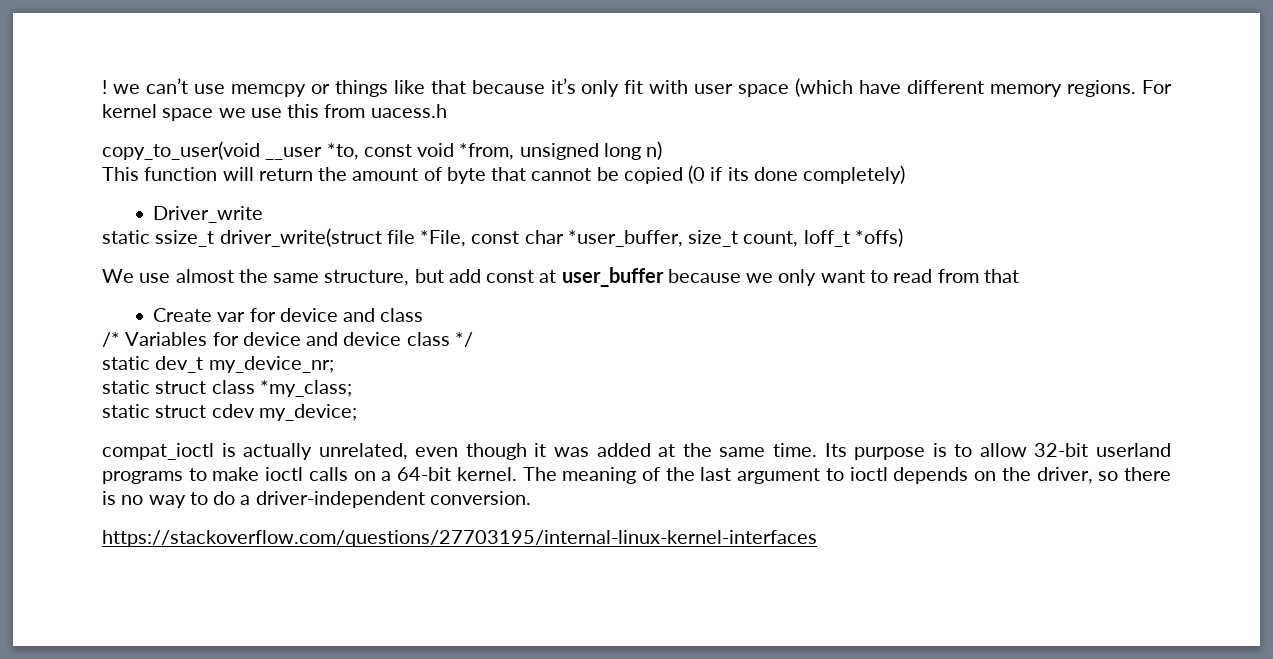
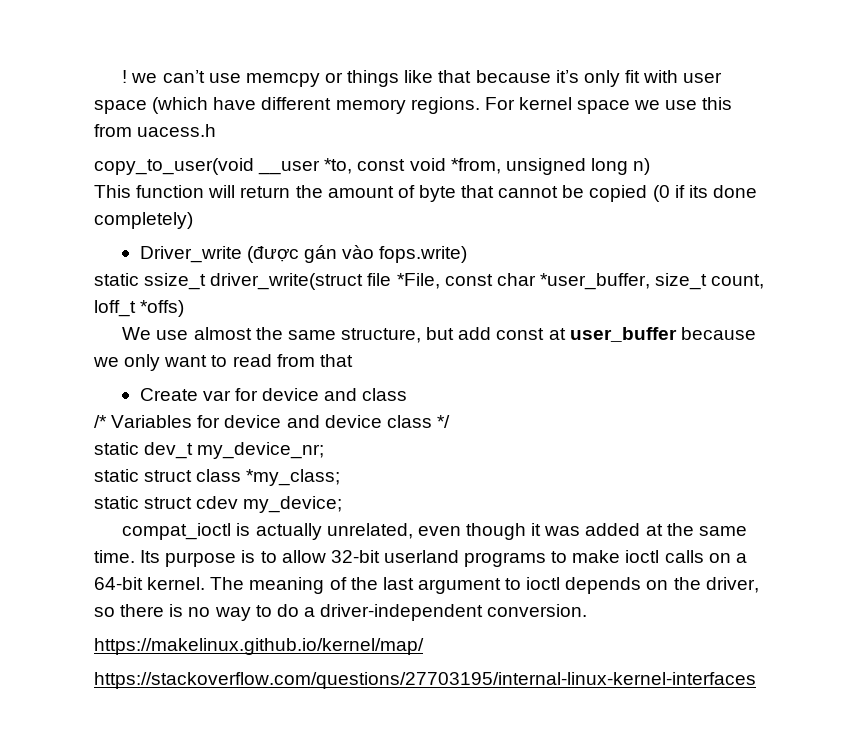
- Driver_write
+ Driver_write (được gán vào fops.write)
+ https://makelinux.github.io/kernel/map/

